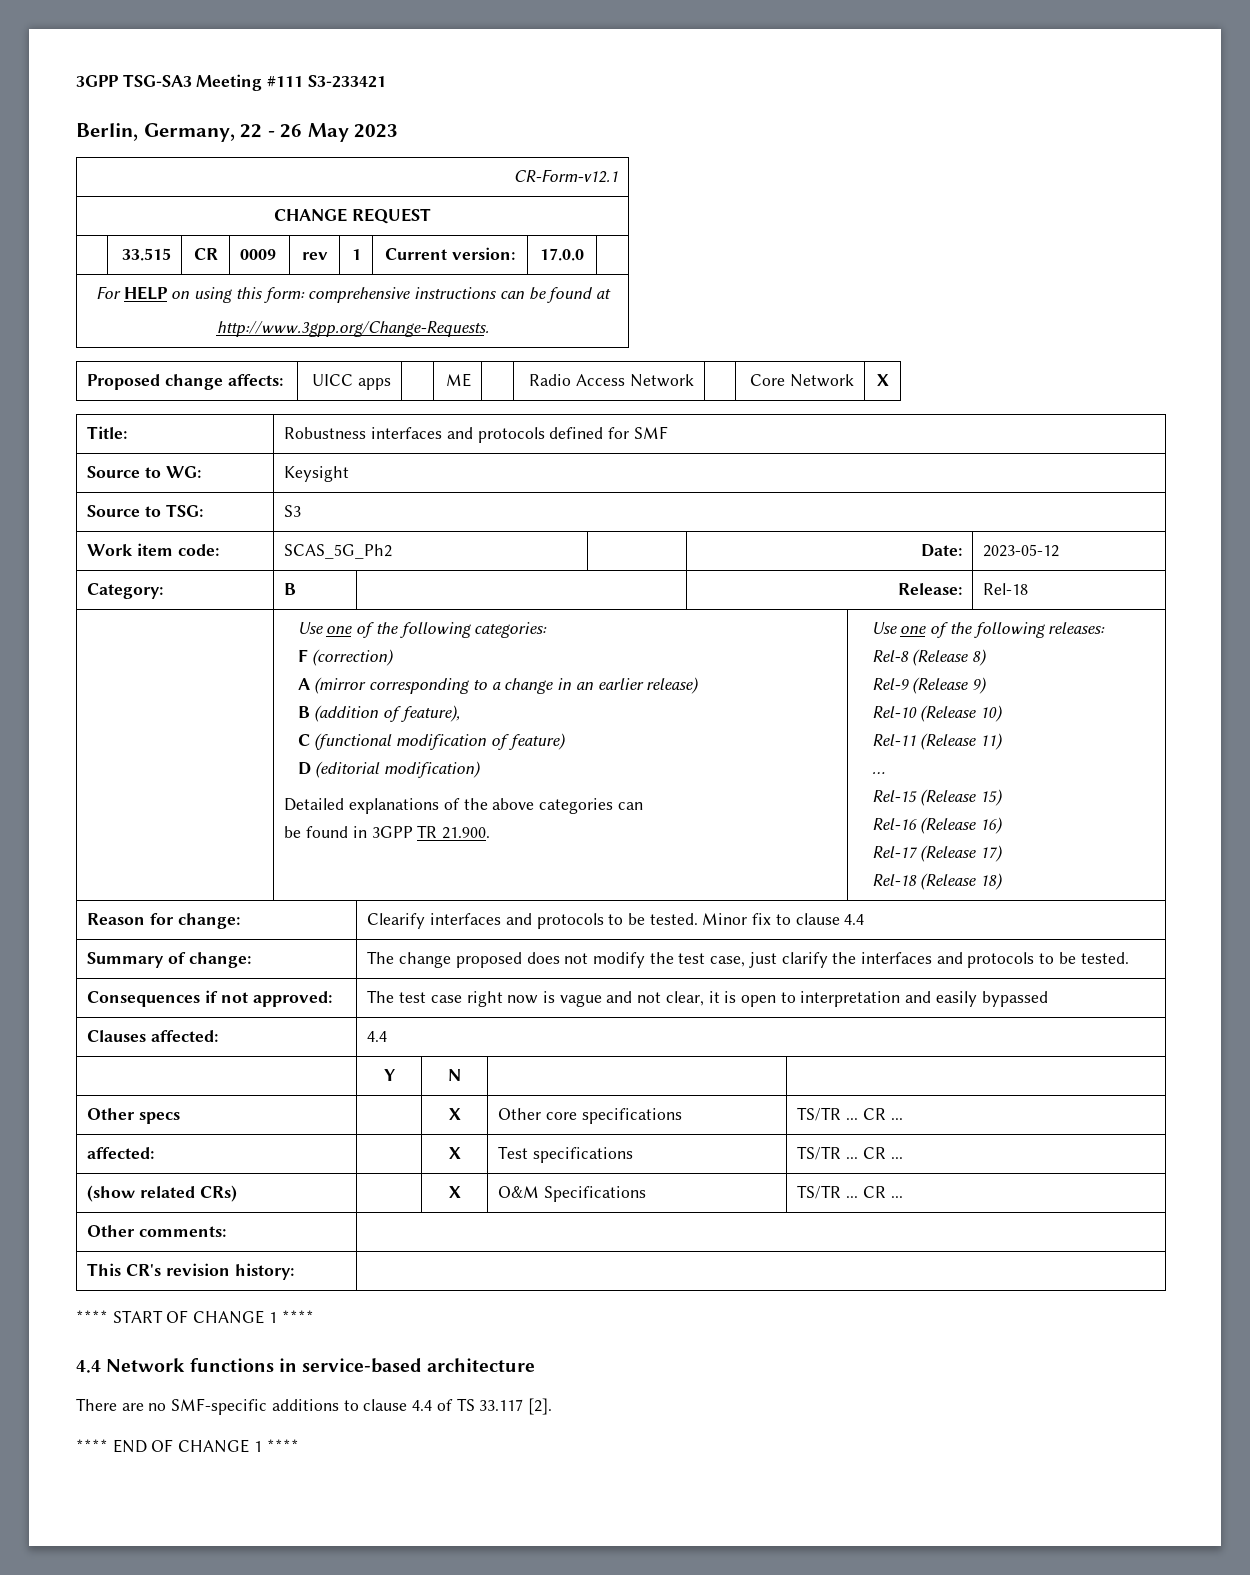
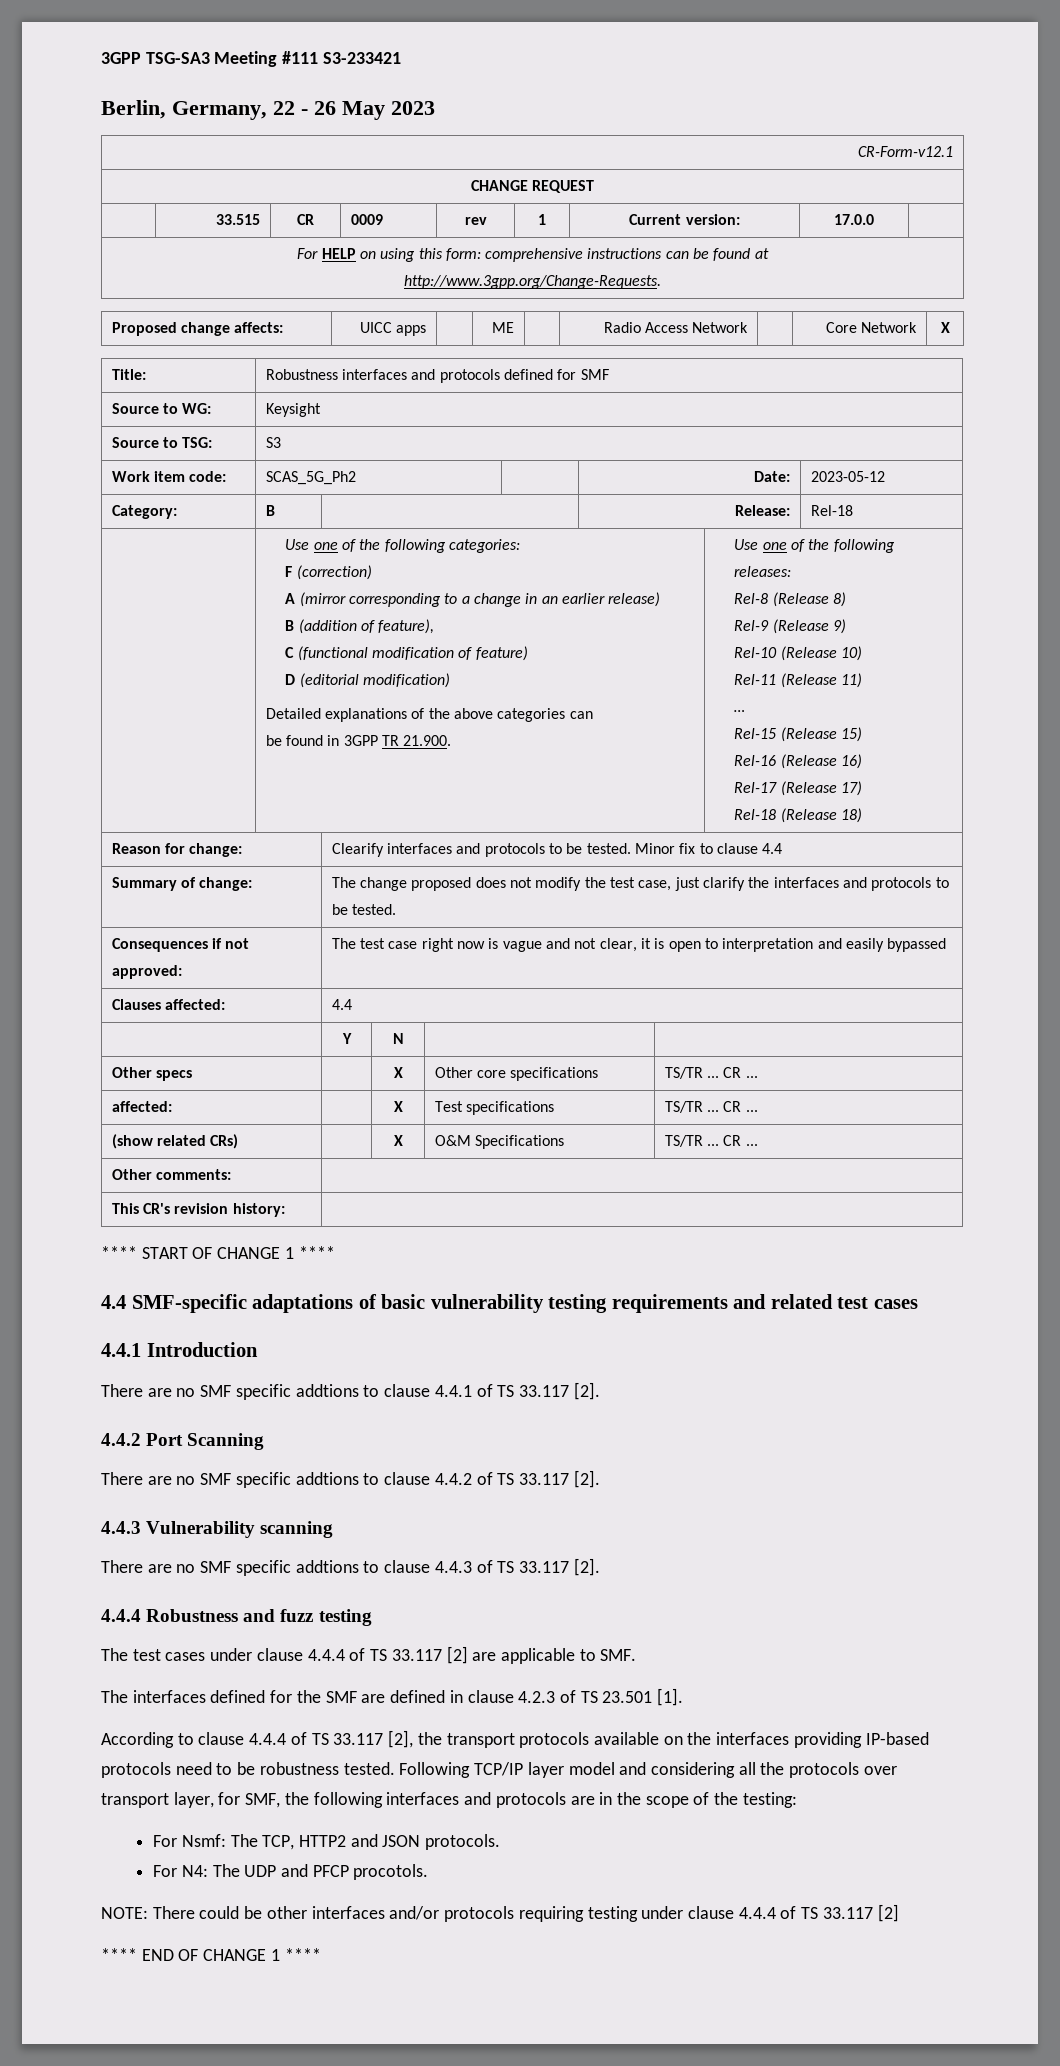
- 4.4 Network functions in service-based architecture
- There are no SMF-specific additions to clause 4.4 of TS 33.117 [2].
+ 4.4 SMF-specific adaptations of basic vulnerability testing requirements and related test cases
+ 4.4.1 Introduction
+ There are no SMF specific addtions to clause 4.4.1 of TS 33.117 [2].
+ 4.4.2 Port Scanning
+ There are no SMF specific addtions to clause 4.4.2 of TS 33.117 [2].
+ 4.4.3 Vulnerability scanning
+ There are no SMF specific addtions to clause 4.4.3 of TS 33.117 [2].
+ 4.4.4 Robustness and fuzz testing
+ The test cases under clause 4.4.4 of TS 33.117 [2] are applicable to SMF.
+ The interfaces defined for the SMF are defined in clause 4.2.3 of TS 23.501 [1].
+ According to clause 4.4.4 of TS 33.117 [2], the transport protocols available on the interfaces providing IP-based protocols need to be robustness tested. Following TCP/IP layer model and considering all the protocols over transport layer, for SMF, the following interfaces and protocols are in the scope of the testing:
+ For Nsmf: The TCP, HTTP2 and JSON protocols.
+ For N4: The UDP and PFCP procotols.
+ NOTE: There could be other interfaces and/or protocols requiring testing under clause 4.4.4 of TS 33.117 [2]

